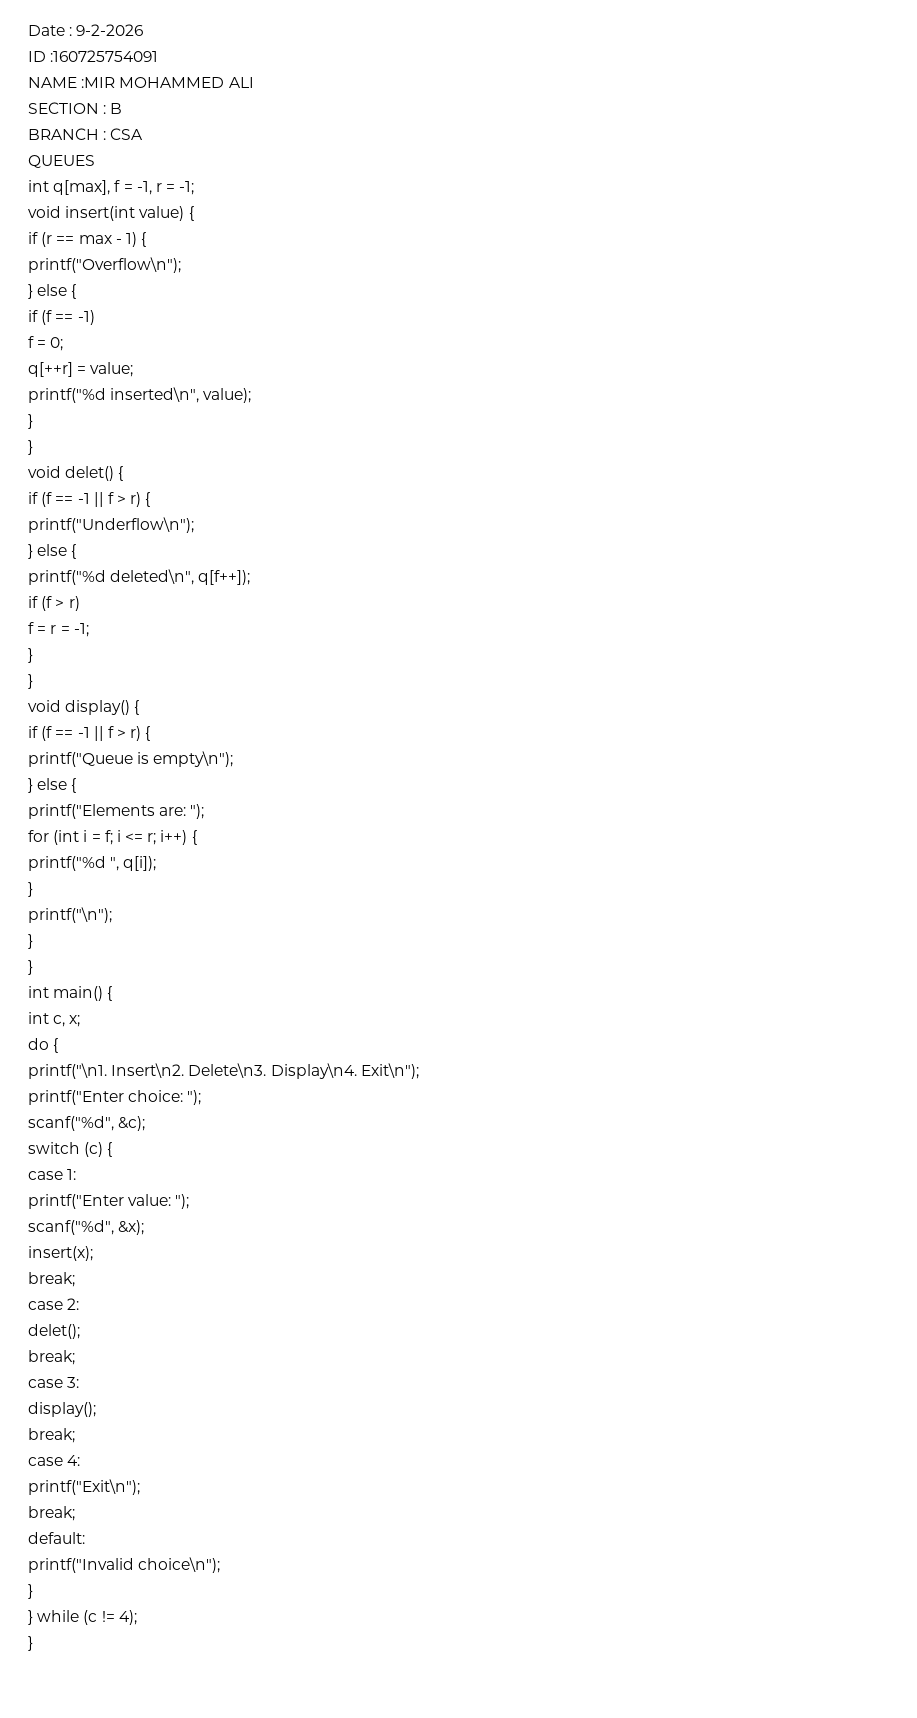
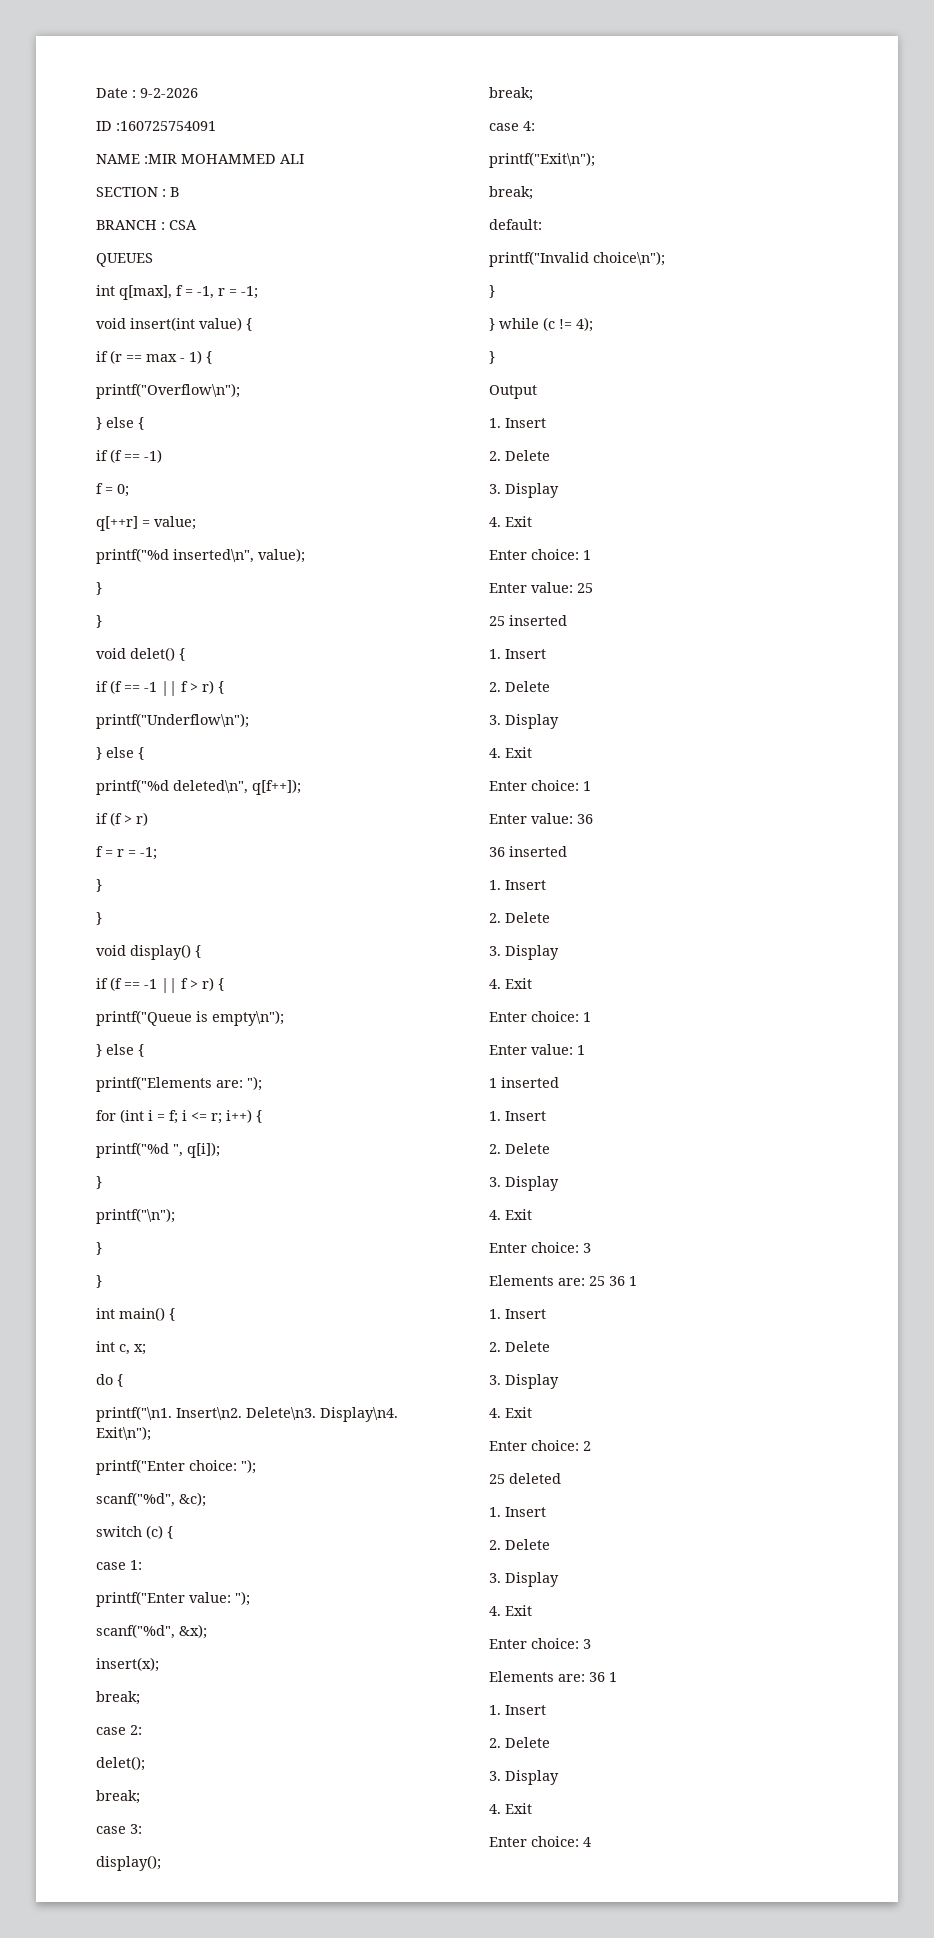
+ Output
+ 1. Insert
+ 2. Delete
+ 3. Display
+ 4. Exit
+ Enter choice: 1
+ Enter value: 25
+ 25 inserted
+ 1. Insert
+ 2. Delete
+ 3. Display
+ 4. Exit
+ Enter choice: 1
+ Enter value: 36
+ 36 inserted
+ 1. Insert
+ 2. Delete
+ 3. Display
+ 4. Exit
+ Enter choice: 1
+ Enter value: 1
+ 1 inserted
+ 1. Insert
+ 2. Delete
+ 3. Display
+ 4. Exit
+ Enter choice: 3
+ Elements are: 25 36 1
+ 1. Insert
+ 2. Delete
+ 3. Display
+ 4. Exit
+ Enter choice: 2
+ 25 deleted
+ 1. Insert
+ 2. Delete
+ 3. Display
+ 4. Exit
+ Enter choice: 3
+ Elements are: 36 1
+ 1. Insert
+ 2. Delete
+ 3. Display
+ 4. Exit
+ Enter choice: 4

